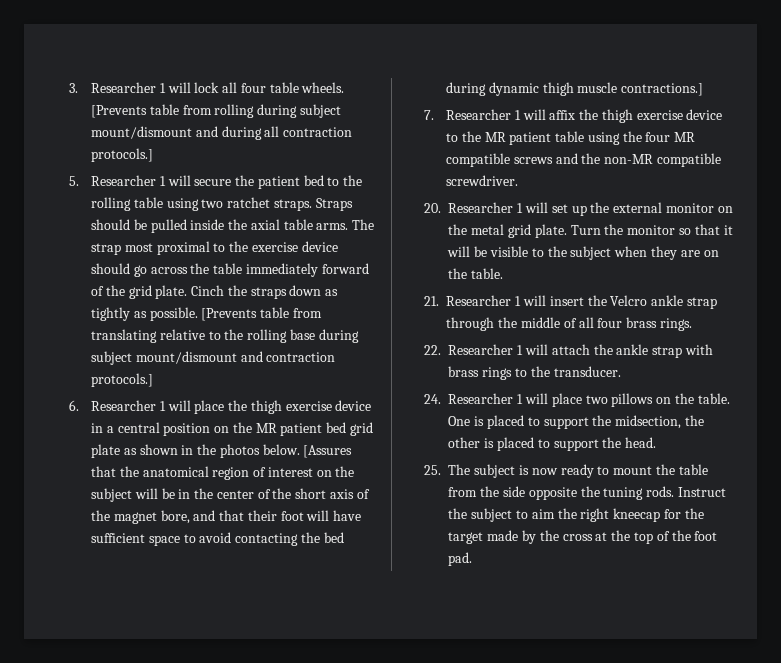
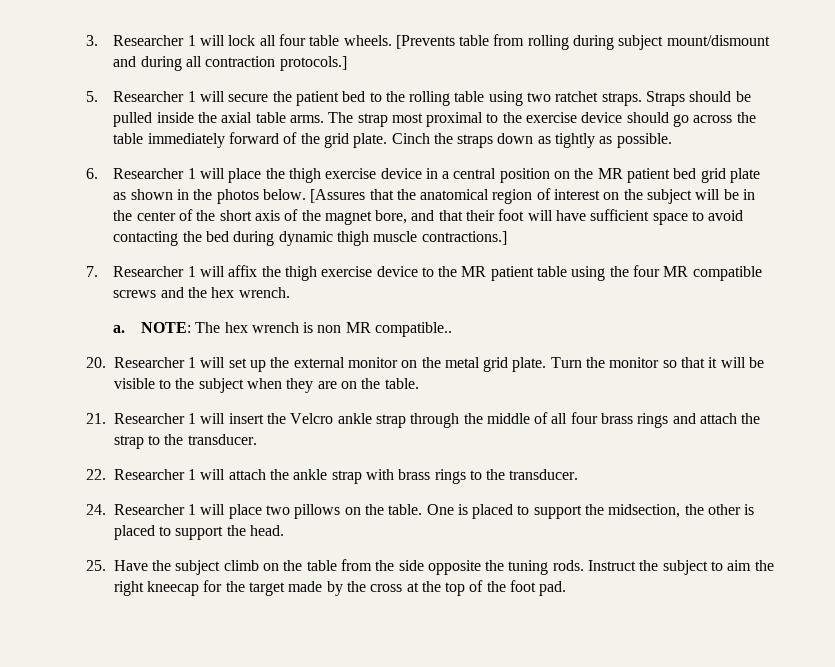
- [Prevents table from translating relative to the rolling base during subject mount/dismount and contraction protocols.]
- 7. Researcher 1 will affix the thigh exercise device to the MR patient table using the four MR compatible screws and the non-MR compatible screwdriver.
+ 7. Researcher 1 will affix the thigh exercise device to the MR patient table using the four MR compatible screws and the hex wrench.
+ a. NOTE: The hex wrench is non MR compatible..
- 21. Researcher 1 will insert the Velcro ankle strap through the middle of all four brass rings.
+ 21. Researcher 1 will insert the Velcro ankle strap through the middle of all four brass rings and attach the strap to the transducer.
- 25. The subject is now ready to mount the table from the side opposite the tuning rods.
+ 25. Have the subject climb on the table from the side opposite the tuning rods.

